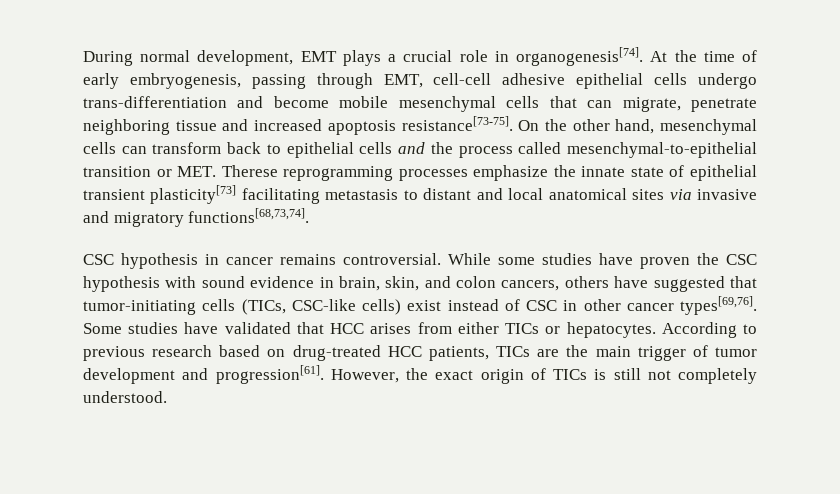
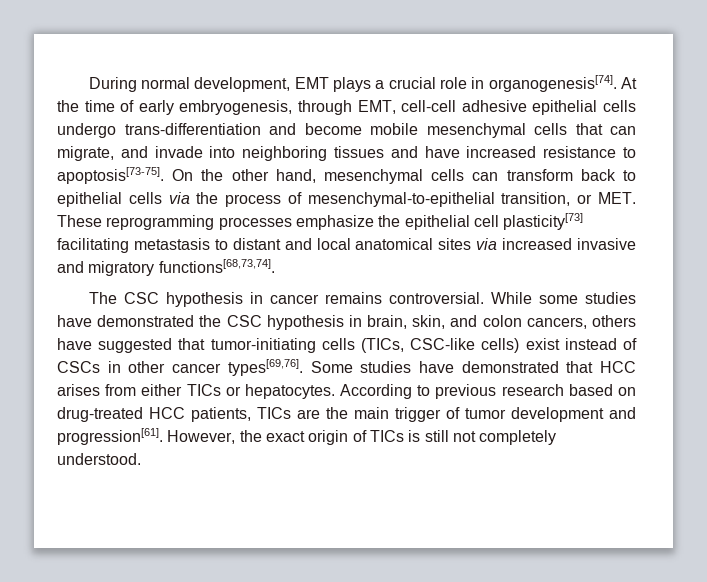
- At the time of early embryogenesis, passing through EMT, cell-cell adhesive epithelial cells undergo trans-differentiation and become mobile mesenchymal cells that can migrate, penetrate neighboring tissue and increased apoptosis resistance[73-75].
+ At the time of early embryogenesis, through EMT, cell-cell adhesive epithelial cells undergo trans-differentiation and become mobile mesenchymal cells that can migrate, and invade into neighboring tissues and have increased resistance to apoptosis[73-75].
- On the other hand, mesenchymal cells can transform back to epithelial cells and the process called mesenchymal-to-epithelial transition or MET. Therese reprogramming processes emphasize the innate state of epithelial transient plasticity[73] facilitating metastasis to distant and local anatomical sites via invasive and migratory functions[68,73,74].
+ On the other hand, mesenchymal cells can transform back to epithelial cells via the process of mesenchymal-to-epithelial transition, or MET. These reprogramming processes emphasize the epithelial cell plasticity[73] facilitating metastasis to distant and local anatomical sites via increased invasive and migratory functions[68,73,74].
- CSC hypothesis in cancer remains controversial.
+ The CSC hypothesis in cancer remains controversial.
- While some studies have proven the CSC hypothesis with sound evidence in brain, skin, and colon cancers, others have suggested that tumor-initiating cells (TICs, CSC-like cells) exist instead of CSC in other cancer types[69,76].
+ While some studies have demonstrated the CSC hypothesis in brain, skin, and colon cancers, others have suggested that tumor-initiating cells (TICs, CSC-like cells) exist instead of CSCs in other cancer types[69,76].
- Some studies have validated that HCC arises from either TICs or hepatocytes.
+ Some studies have demonstrated that HCC arises from either TICs or hepatocytes.

